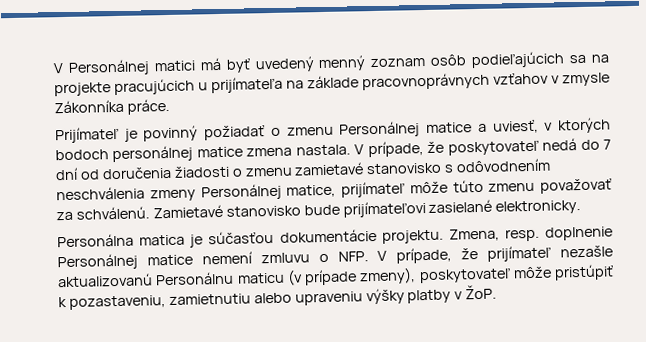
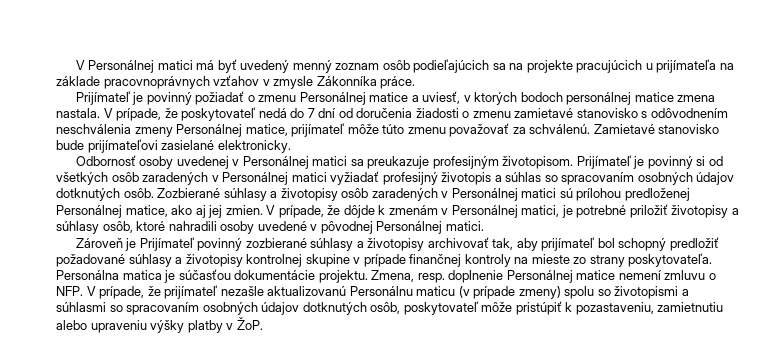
+ Odbornosť osoby uvedenej v Personálnej matici sa preukazuje profesijným životopisom. Prijímateľ je povinný si od všetkých osôb zaradených v Personálnej matici vyžiadať profesijný životopis a súhlas so spracovaním osobných údajov dotknutých osôb. Zozbierané súhlasy a životopisy osôb zaradených v Personálnej matici sú prílohou predloženej Personálnej matice, ako aj jej zmien. V prípade, že dôjde k zmenám v Personálnej matici, je potrebné priložiť životopisy a súhlasy osôb, ktoré nahradili osoby uvedené v pôvodnej Personálnej matici.
+ Zároveň je Prijímateľ povinný zozbierané súhlasy a životopisy archivovať tak, aby prijímateľ bol schopný predložiť požadované súhlasy a životopisy kontrolnej skupine v prípade finančnej kontroly na mieste zo strany poskytovateľa.
- Zmena, resp. doplnenie Personálnej matice nemení zmluvu o NFP. V prípade, že prijímateľ nezašle aktualizovanú Personálnu maticu (v prípade zmeny), poskytovateľ môže pristúpiť k pozastaveniu, zamietnutiu alebo upraveniu výšky platby v ŽoP.
+ Zmena, resp. doplnenie Personálnej matice nemení zmluvu o NFP. V prípade, že prijímateľ nezašle aktualizovanú Personálnu maticu (v prípade zmeny) spolu so životopismi a súhlasmi so spracovaním osobných údajov dotknutých osôb, poskytovateľ môže pristúpiť k pozastaveniu, zamietnutiu alebo upraveniu výšky platby v ŽoP.

